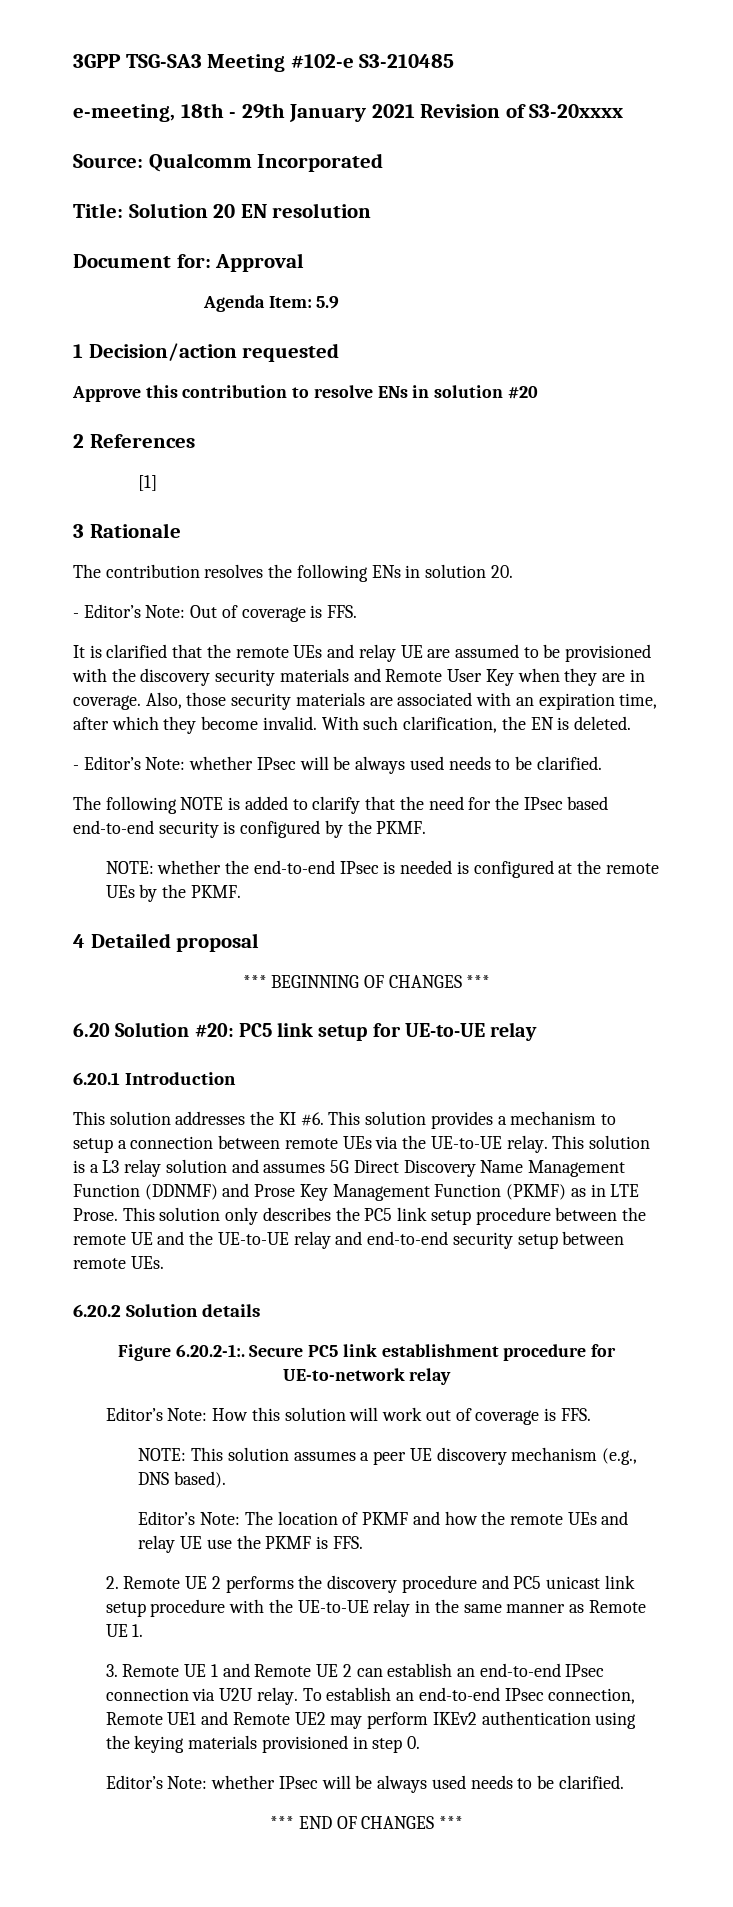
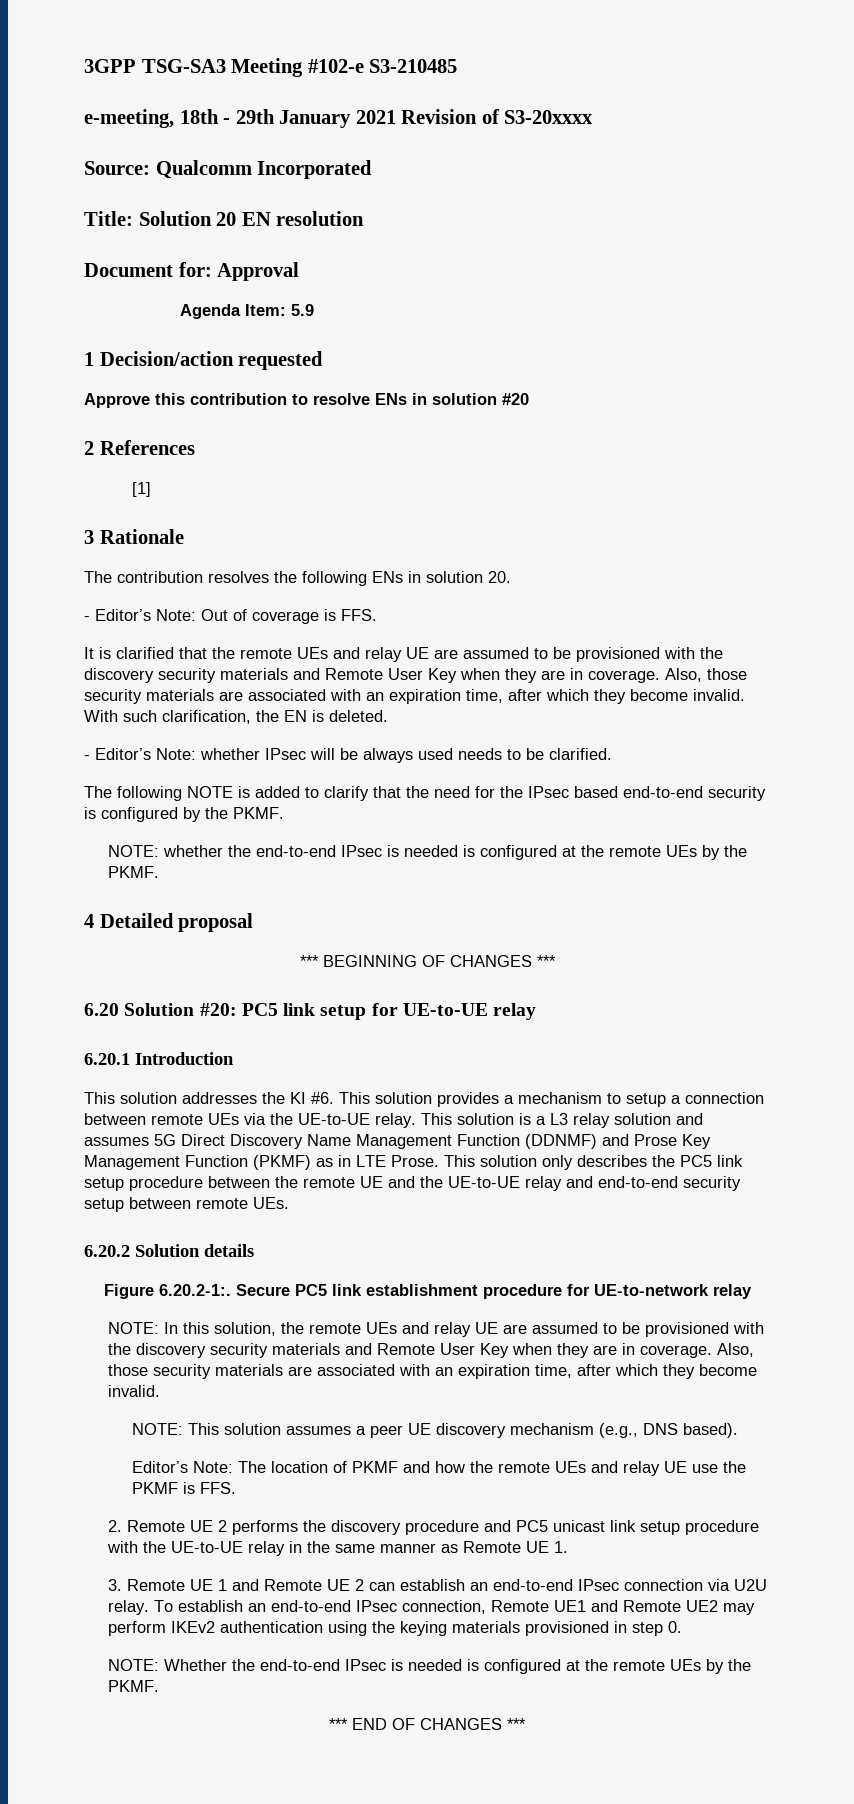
- Editor’s Note: How this solution will work out of coverage is FFS.
+ NOTE: In this solution, the remote UEs and relay UE are assumed to be provisioned with the discovery security materials and Remote User Key when they are in coverage. Also, those security materials are associated with an expiration time, after which they become invalid.
  To establish an end-to-end IPsec connection, Remote UE1 and Remote UE2 may perform IKEv2 authentication using the keying materials provisioned in step 0.
- Editor’s Note: whether IPsec will be always used needs to be clarified.
+ NOTE: Whether the end-to-end IPsec is needed is configured at the remote UEs by the PKMF.

